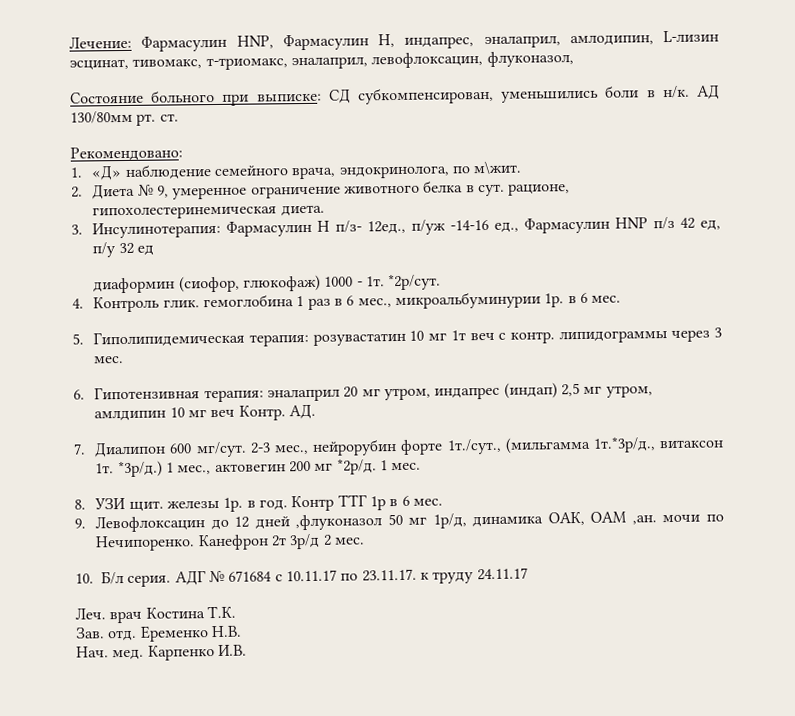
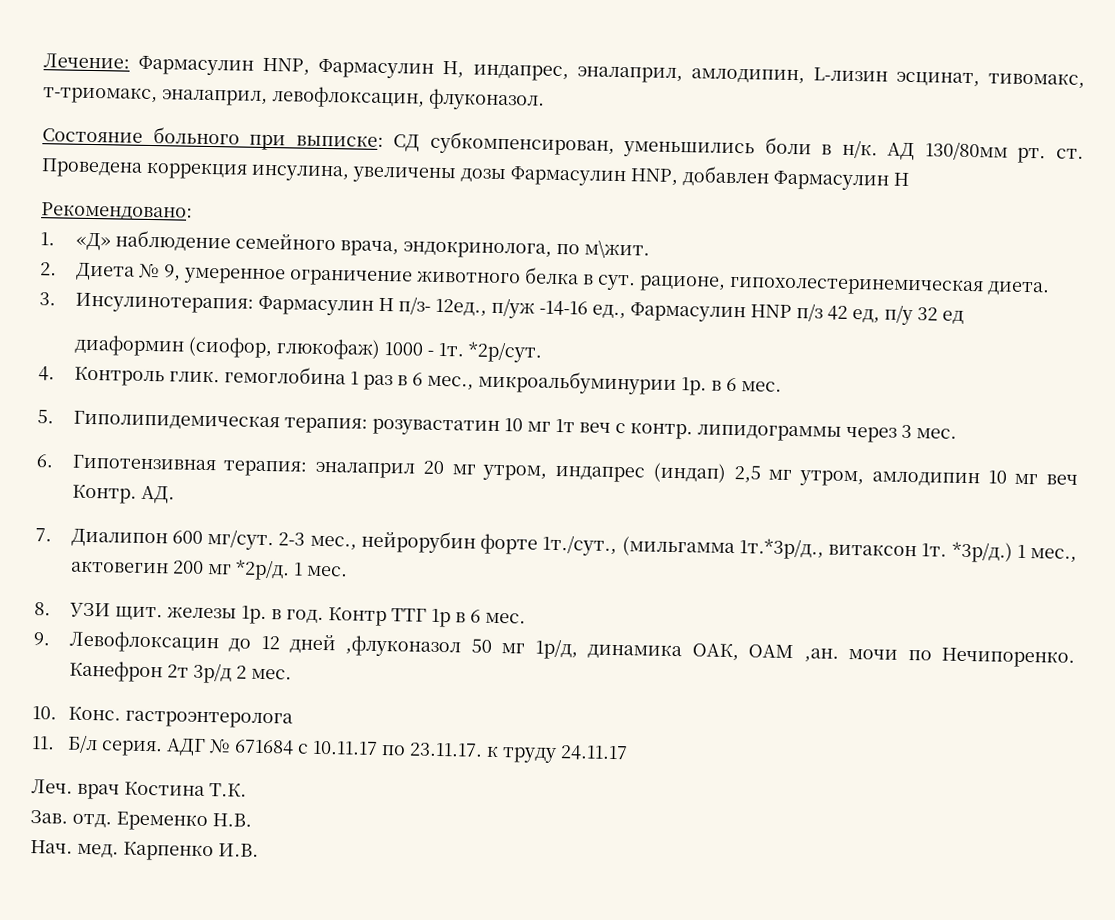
- Лечение: Фармасулин НNP, Фармасулин Н, индапрес, эналаприл, амлодипин, L-лизин эсцинат, тивомакс, т-триомакс, эналаприл, левофлоксацин, флуконазол,
+ Лечение: Фармасулин НNP, Фармасулин Н, индапрес, эналаприл, амлодипин, L-лизин эсцинат, тивомакс, т-триомакс, эналаприл, левофлоксацин, флуконазол.
- АД 130/80мм рт. ст.
+ АД 130/80мм рт. ст. Проведена коррекция инсулина, увеличены дозы Фармасулин НNP, добавлен Фармасулин Н
- 6. Гипотензивная терапия: эналаприл 20 мг утром, индапрес (индап) 2,5 мг утром, амлдипин 10 мг веч Контр.
+ 6. Гипотензивная терапия: эналаприл 20 мг утром, индапрес (индап) 2,5 мг утром, амлодипин 10 мг веч Контр.
- 10. Б/л серия.
+ 10. Конс. гастроэнтеролога
+ 11. Б/л серия.

